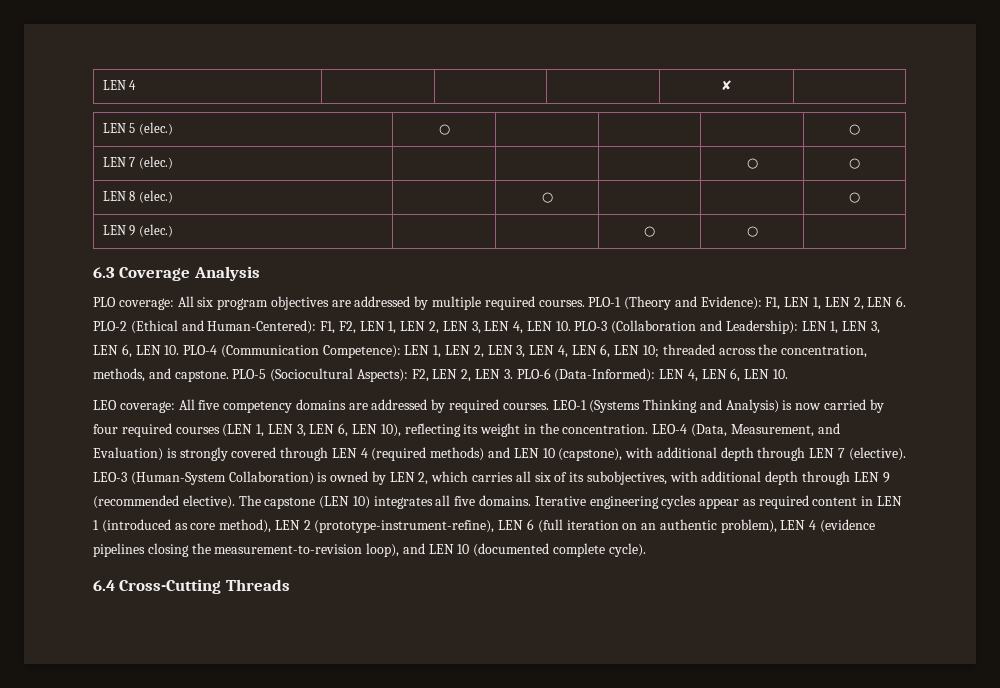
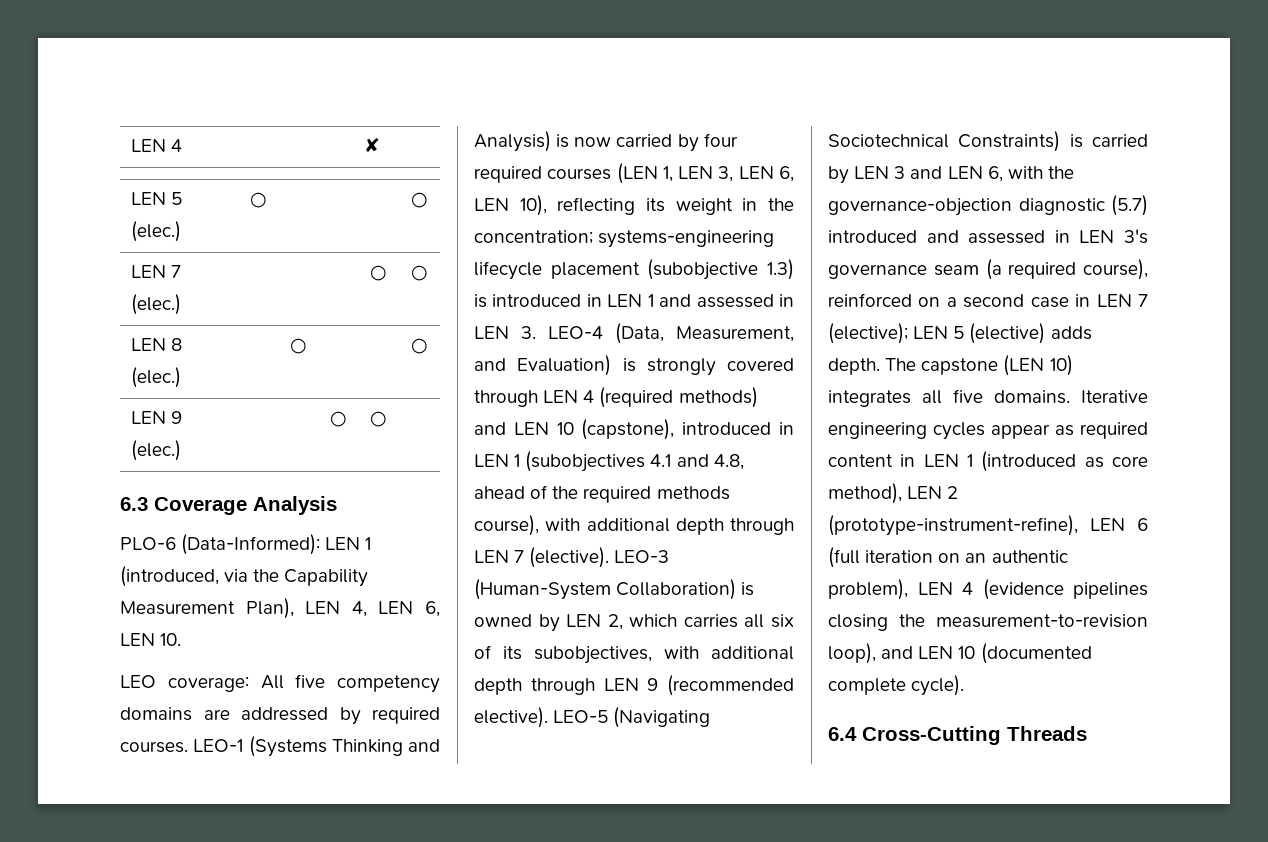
- PLO coverage: All six program objectives are addressed by multiple required courses. PLO-1 (Theory and Evidence): F1, LEN 1, LEN 2, LEN 6. PLO-2 (Ethical and Human-Centered): F1, F2, LEN 1, LEN 2, LEN 3, LEN 4, LEN 10. PLO-3 (Collaboration and Leadership): LEN 1, LEN 3, LEN 6, LEN 10. PLO-4 (Communication Competence): LEN 1, LEN 2, LEN 3, LEN 4, LEN 6, LEN 10; threaded across the concentration, methods, and capstone. PLO-5 (Sociocultural Aspects): F2, LEN 2, LEN 3. PLO-6 (Data-Informed): LEN 4, LEN 6, LEN 10.
+ PLO-6 (Data-Informed): LEN 1 (introduced, via the Capability Measurement Plan), LEN 4, LEN 6, LEN 10.
- LEO-1 (Systems Thinking and Analysis) is now carried by four required courses (LEN 1, LEN 3, LEN 6, LEN 10), reflecting its weight in the concentration. LEO-4 (Data, Measurement, and Evaluation) is strongly covered through LEN 4 (required methods) and LEN 10 (capstone), with additional depth through LEN 7 (elective).
+ LEO-1 (Systems Thinking and Analysis) is now carried by four required courses (LEN 1, LEN 3, LEN 6, LEN 10), reflecting its weight in the concentration; systems-engineering lifecycle placement (subobjective 1.3) is introduced in LEN 1 and assessed in LEN 3. LEO-4 (Data, Measurement, and Evaluation) is strongly covered through LEN 4 (required methods) and LEN 10 (capstone), introduced in LEN 1 (subobjectives 4.1 and 4.8, ahead of the required methods course), with additional depth through LEN 7 (elective).
+ LEO-5 (Navigating Sociotechnical Constraints) is carried by LEN 3 and LEN 6, with the governance-objection diagnostic (5.7) introduced and assessed in LEN 3's governance seam (a required course), reinforced on a second case in LEN 7 (elective); LEN 5 (elective) adds depth.

